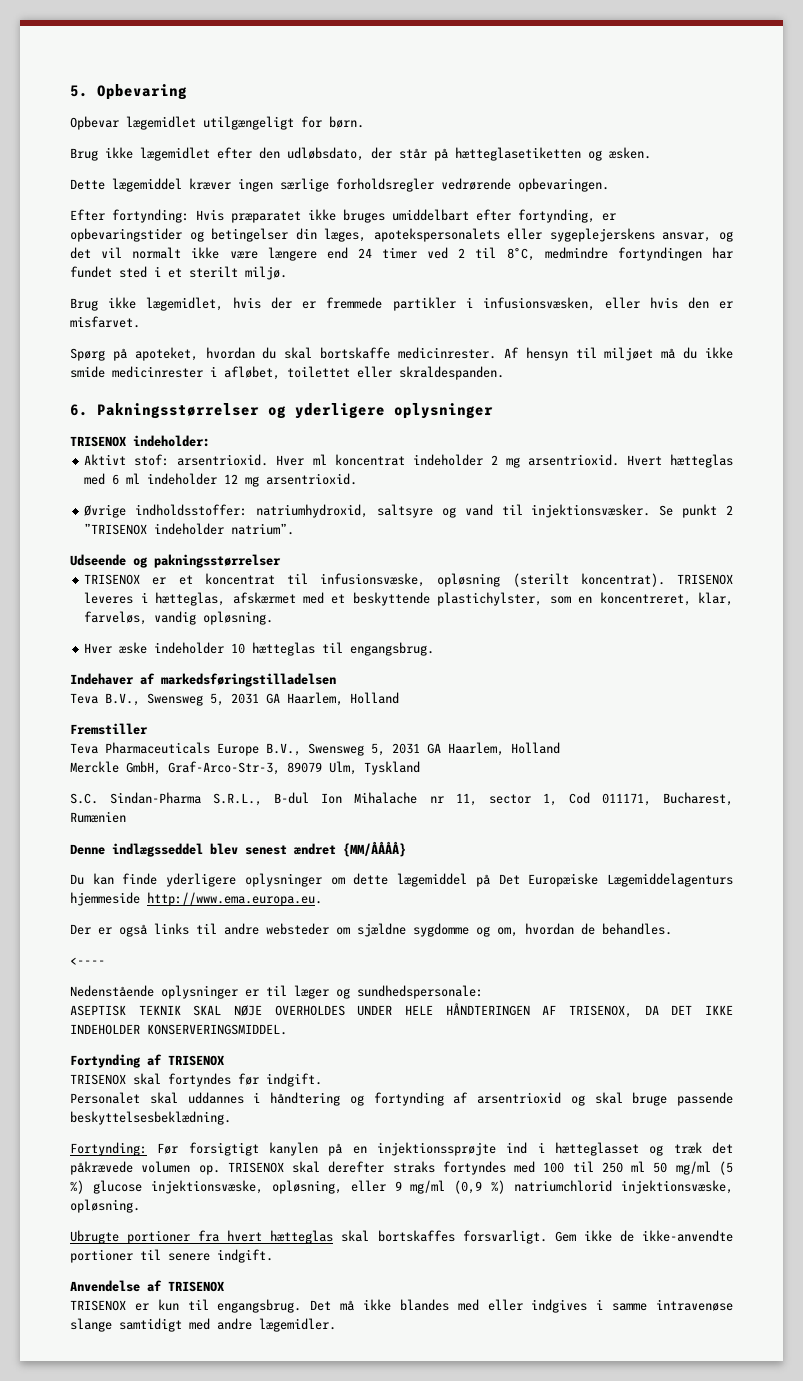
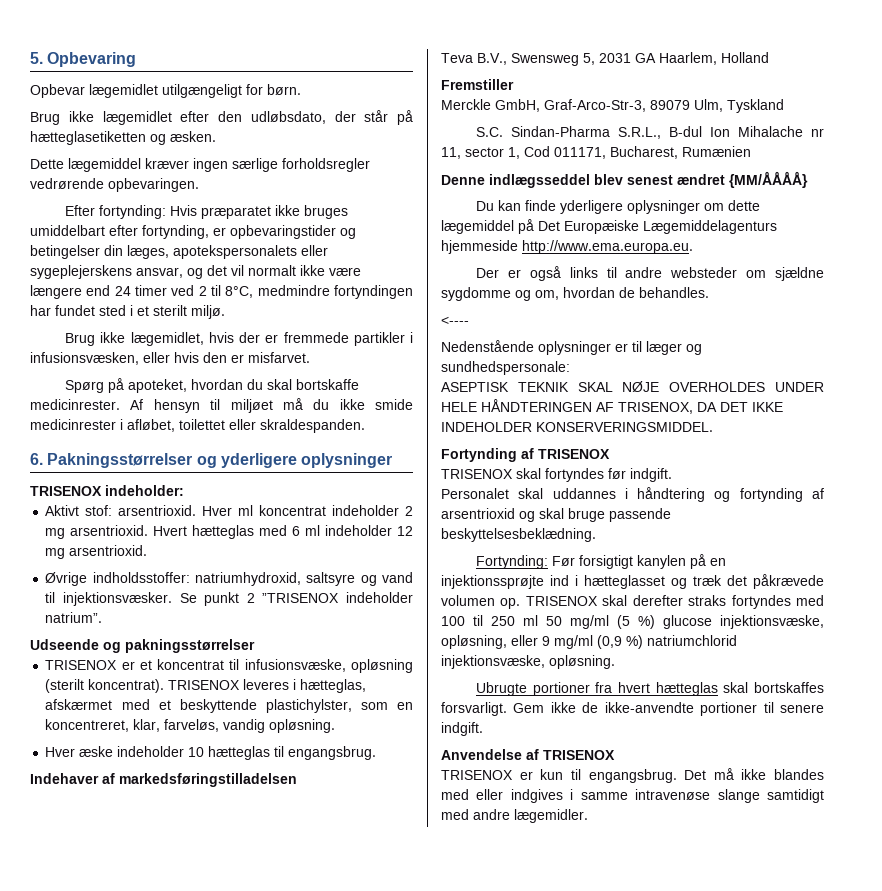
- Teva Pharmaceuticals Europe B.V., Swensweg 5, 2031 GA Haarlem, Holland

